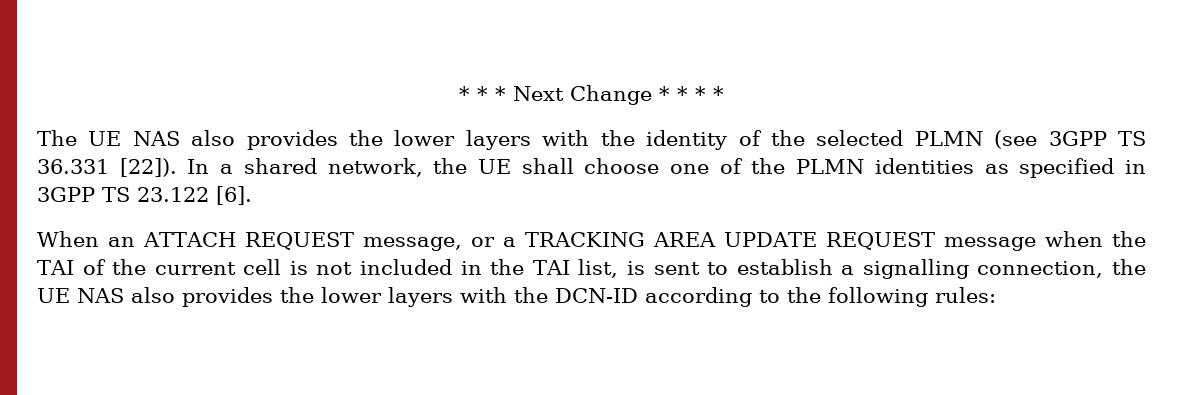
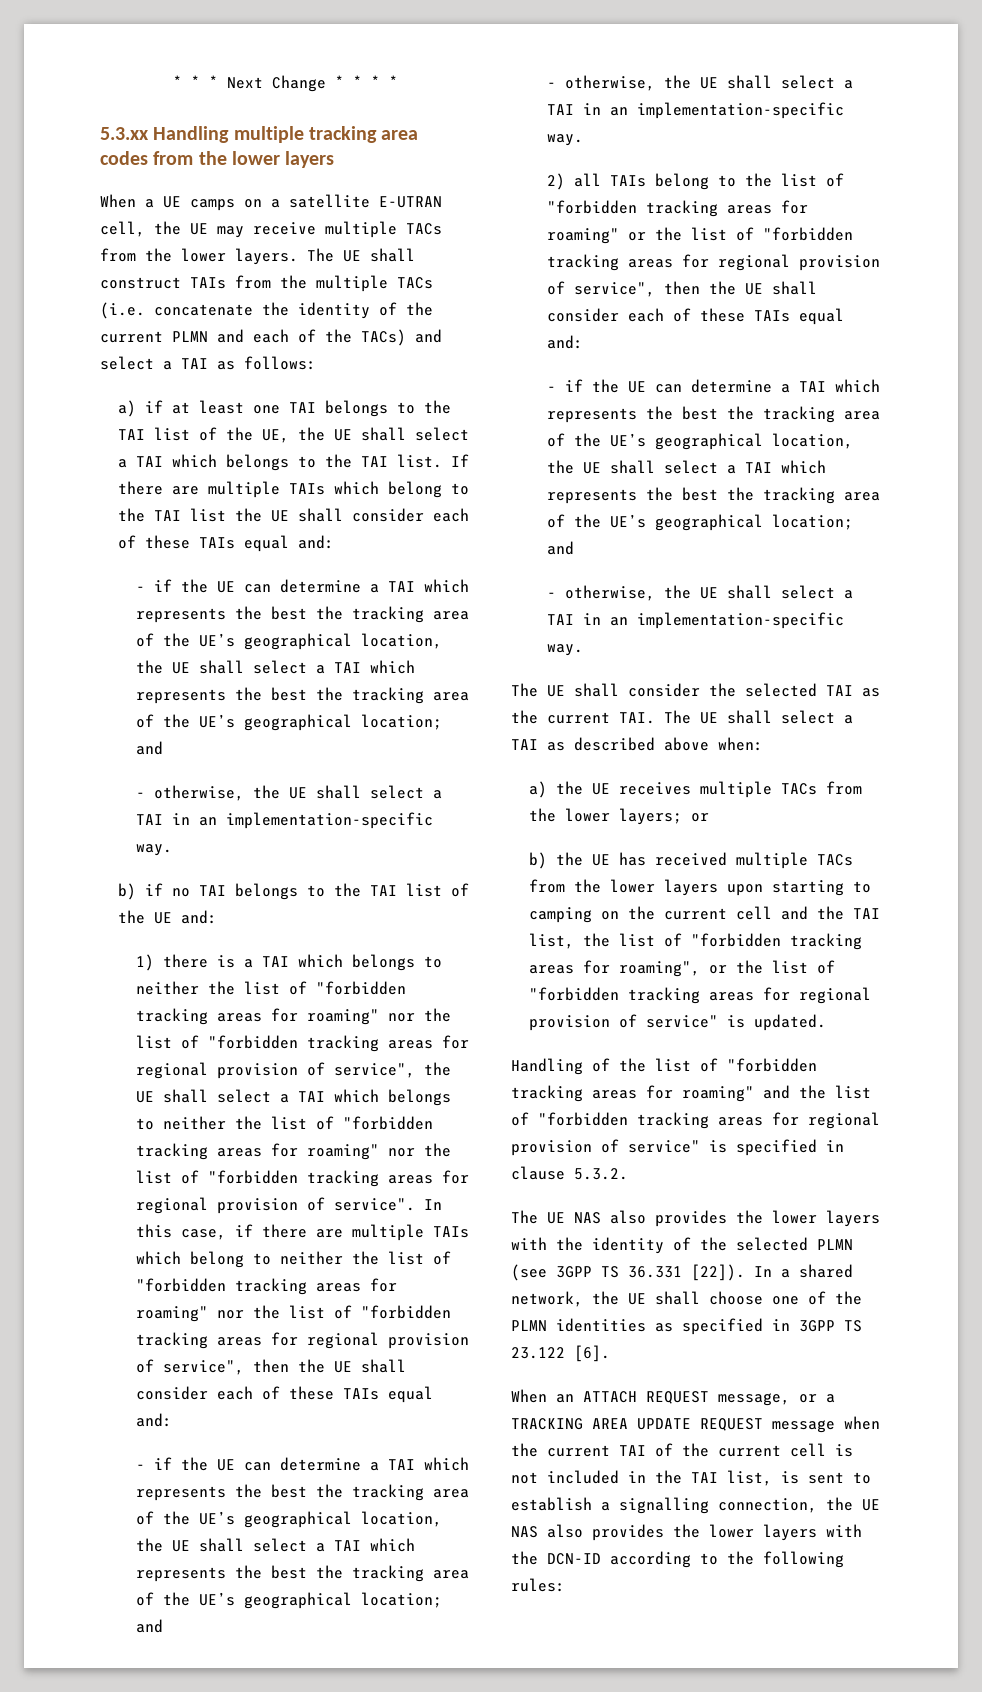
+ 5.3.xx Handling multiple tracking area codes from the lower layers
+ When a UE camps on a satellite E-UTRAN cell, the UE may receive multiple TACs from the lower layers. The UE shall construct TAIs from the multiple TACs (i.e. concatenate the identity of the current PLMN and each of the TACs) and select a TAI as follows:
+ a) if at least one TAI belongs to the TAI list of the UE, the UE shall select a TAI which belongs to the TAI list. If there are multiple TAIs which belong to the TAI list the UE shall consider each of these TAIs equal and:
+ - if the UE can determine a TAI which represents the best the tracking area of the UE’s geographical location, the UE shall select a TAI which represents the best the tracking area of the UE’s geographical location; and
+ - otherwise, the UE shall select a TAI in an implementation-specific way.
+ b) if no TAI belongs to the TAI list of the UE and:
+ 1) there is a TAI which belongs to neither the list of "forbidden tracking areas for roaming" nor the list of "forbidden tracking areas for regional provision of service", the UE shall select a TAI which belongs to neither the list of "forbidden tracking areas for roaming" nor the list of "forbidden tracking areas for regional provision of service". In this case, if there are multiple TAIs which belong to neither the list of "forbidden tracking areas for roaming" nor the list of "forbidden tracking areas for regional provision of service", then the UE shall consider each of these TAIs equal and:
+ - if the UE can determine a TAI which represents the best the tracking area of the UE’s geographical location, the UE shall select a TAI which represents the best the tracking area of the UE’s geographical location; and
+ - otherwise, the UE shall select a TAI in an implementation-specific way.
+ 2) all TAIs belong to the list of "forbidden tracking areas for roaming" or the list of "forbidden tracking areas for regional provision of service", then the UE shall consider each of these TAIs equal and:
+ - if the UE can determine a TAI which represents the best the tracking area of the UE’s geographical location, the UE shall select a TAI which represents the best the tracking area of the UE’s geographical location; and
+ - otherwise, the UE shall select a TAI in an implementation-specific way.
+ The UE shall consider the selected TAI as the current TAI. The UE shall select a TAI as described above when:
+ a) the UE receives multiple TACs from the lower layers; or
+ b) the UE has received multiple TACs from the lower layers upon starting to camping on the current cell and the TAI list, the list of "forbidden tracking areas for roaming", or the list of "forbidden tracking areas for regional provision of service" is updated.
+ Handling of the list of "forbidden tracking areas for roaming" and the list of "forbidden tracking areas for regional provision of service" is specified in clause 5.3.2.
- When an ATTACH REQUEST message, or a TRACKING AREA UPDATE REQUEST message when the TAI of the current cell is not included in the TAI list, is sent to establish a signalling connection, the UE NAS also provides the lower layers with the DCN-ID according to the following rules:
+ When an ATTACH REQUEST message, or a TRACKING AREA UPDATE REQUEST message when the current TAI of the current cell is not included in the TAI list, is sent to establish a signalling connection, the UE NAS also provides the lower layers with the DCN-ID according to the following rules:

